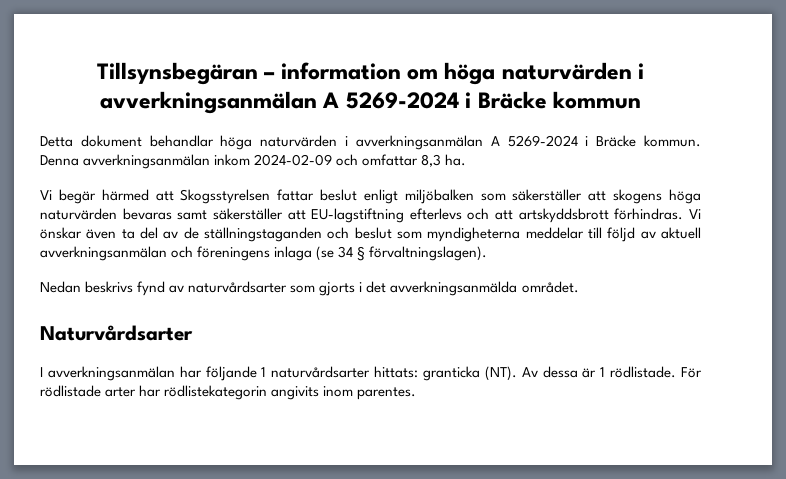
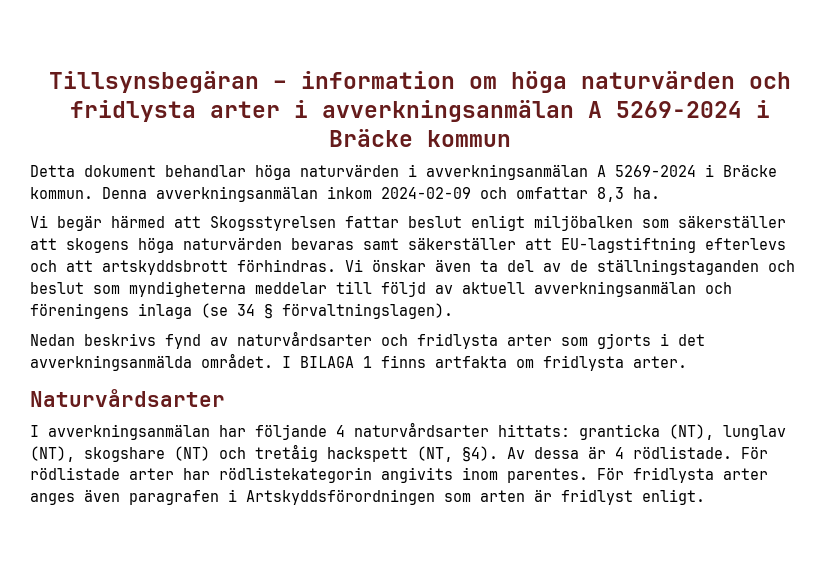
- Tillsynsbegäran – information om höga naturvärden i avverkningsanmälan A 5269-2024 i Bräcke kommun
+ Tillsynsbegäran – information om höga naturvärden och fridlysta arter i avverkningsanmälan A 5269-2024 i Bräcke kommun
- Nedan beskrivs fynd av naturvårdsarter som gjorts i det avverkningsanmälda området.
+ Nedan beskrivs fynd av naturvårdsarter och fridlysta arter som gjorts i det avverkningsanmälda området. I BILAGA 1 finns artfakta om fridlysta arter.
- I avverkningsanmälan har följande 1 naturvårdsarter hittats: granticka (NT). Av dessa är 1 rödlistade.
+ I avverkningsanmälan har följande 4 naturvårdsarter hittats: granticka (NT), lunglav (NT), skogshare (NT) och tretåig hackspett (NT, §4). Av dessa är 4 rödlistade.
+ För fridlysta arter anges även paragrafen i Artskyddsförordningen som arten är fridlyst enligt.

